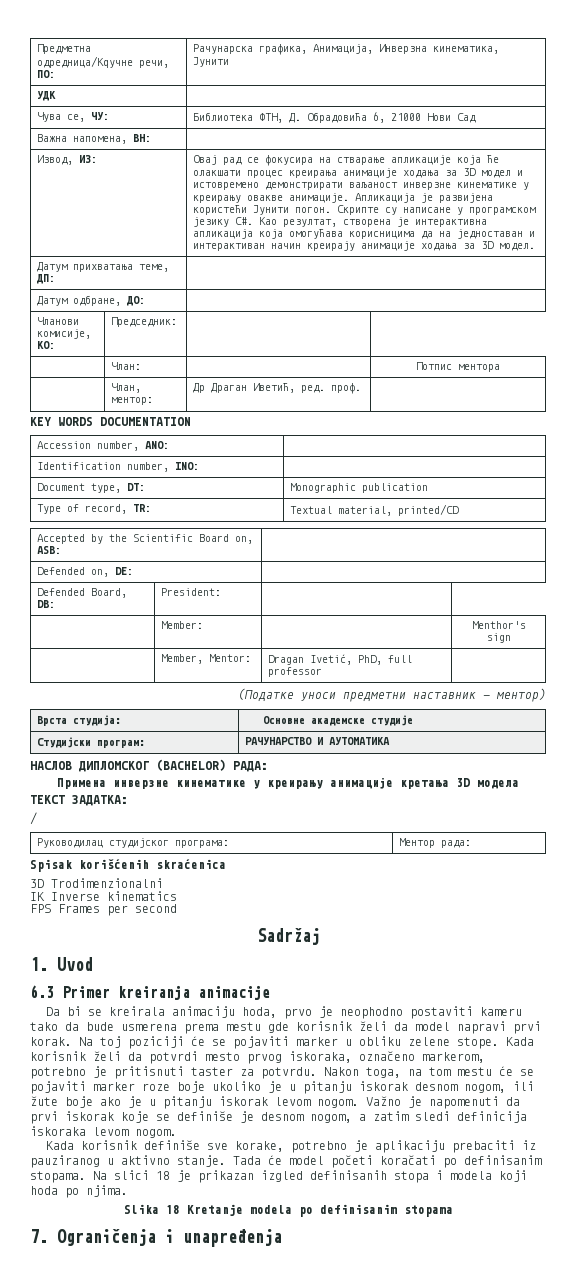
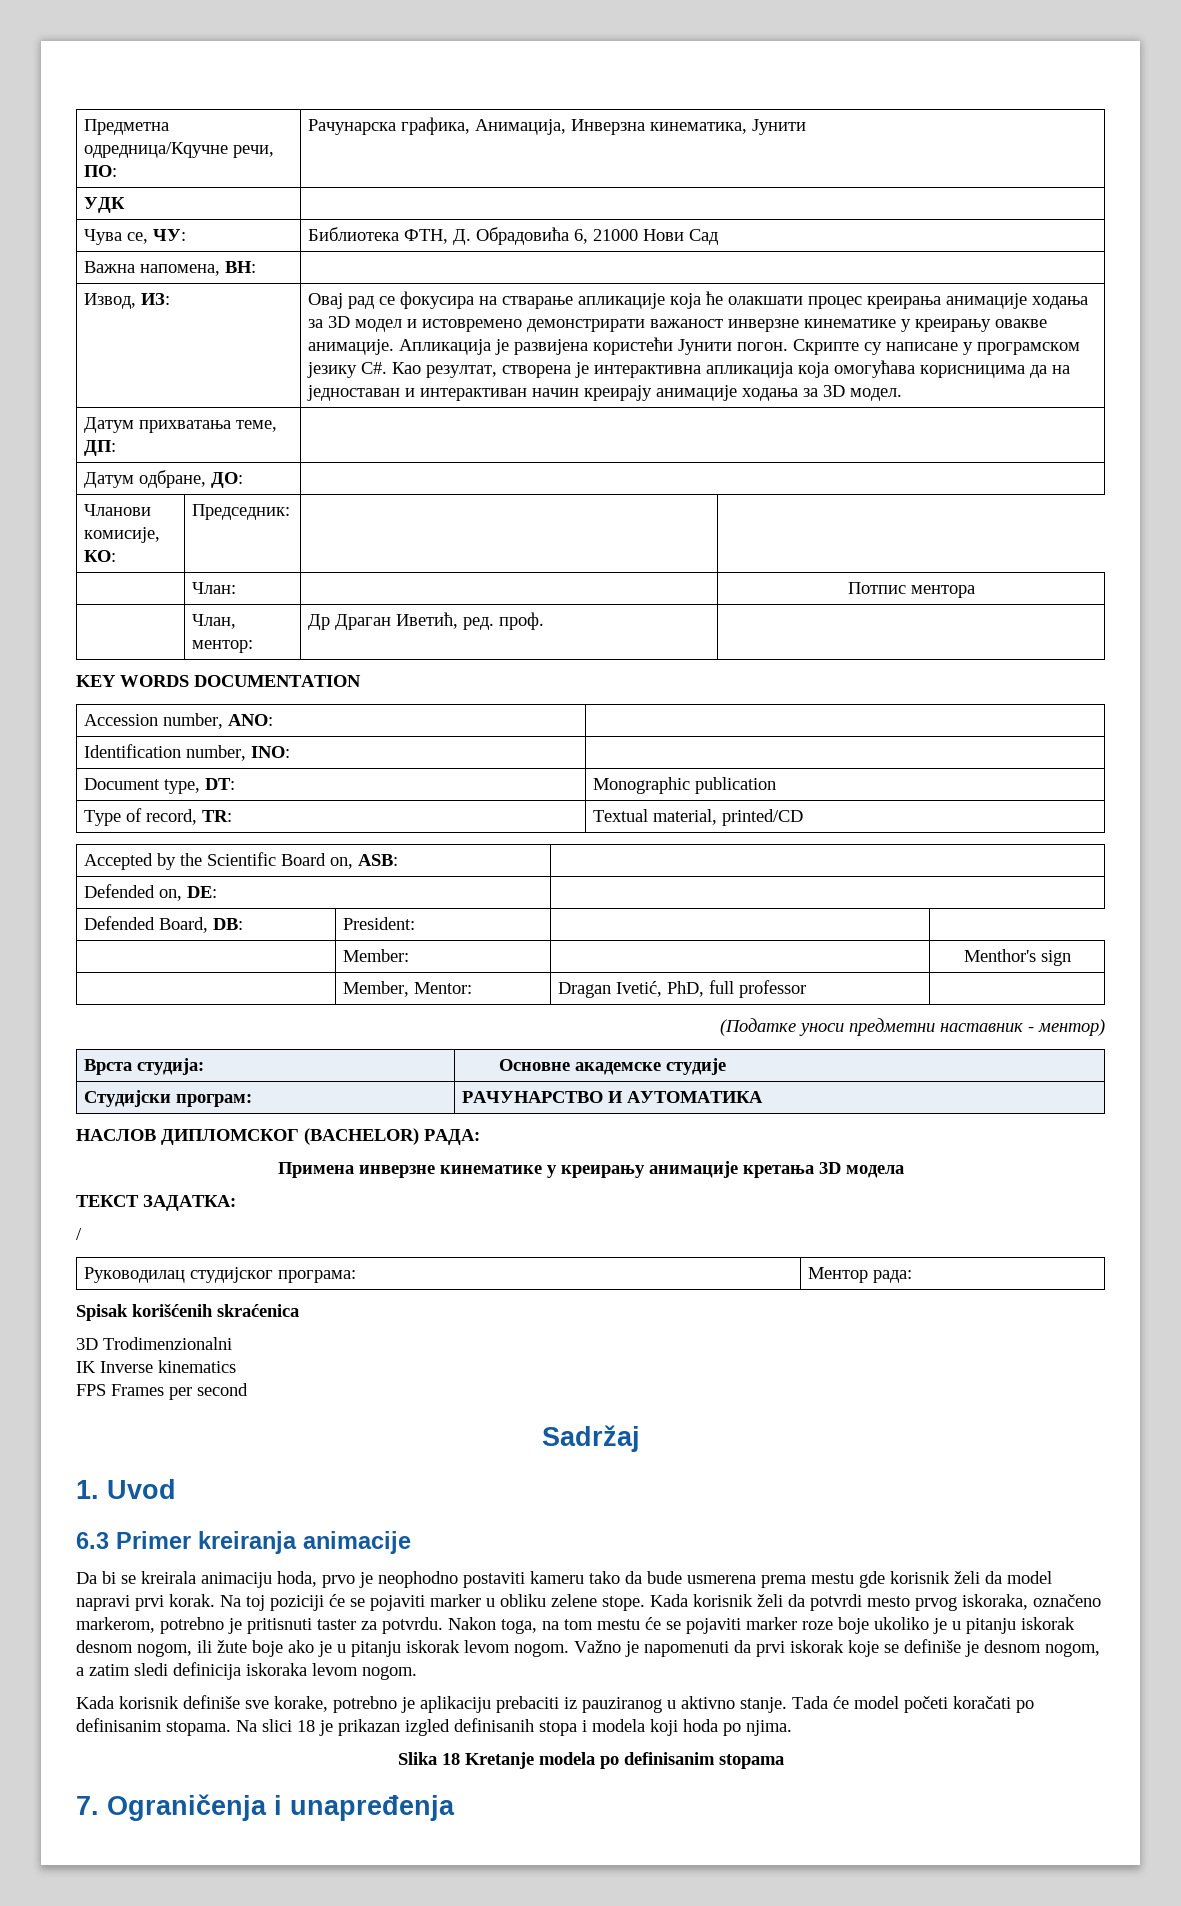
- Овај рад се фокусира на стварање апликације која ће олакшати процес креирања анимације ходања за 3D модел и истовремено демонстрирати ваљаност инверзне кинематике у креирању овакве анимације.
+ Овај рад се фокусира на стварање апликације која ће олакшати процес креирања анимације ходања за 3D модел и истовремено демонстрирати важаност инверзне кинематике у креирању овакве анимације.

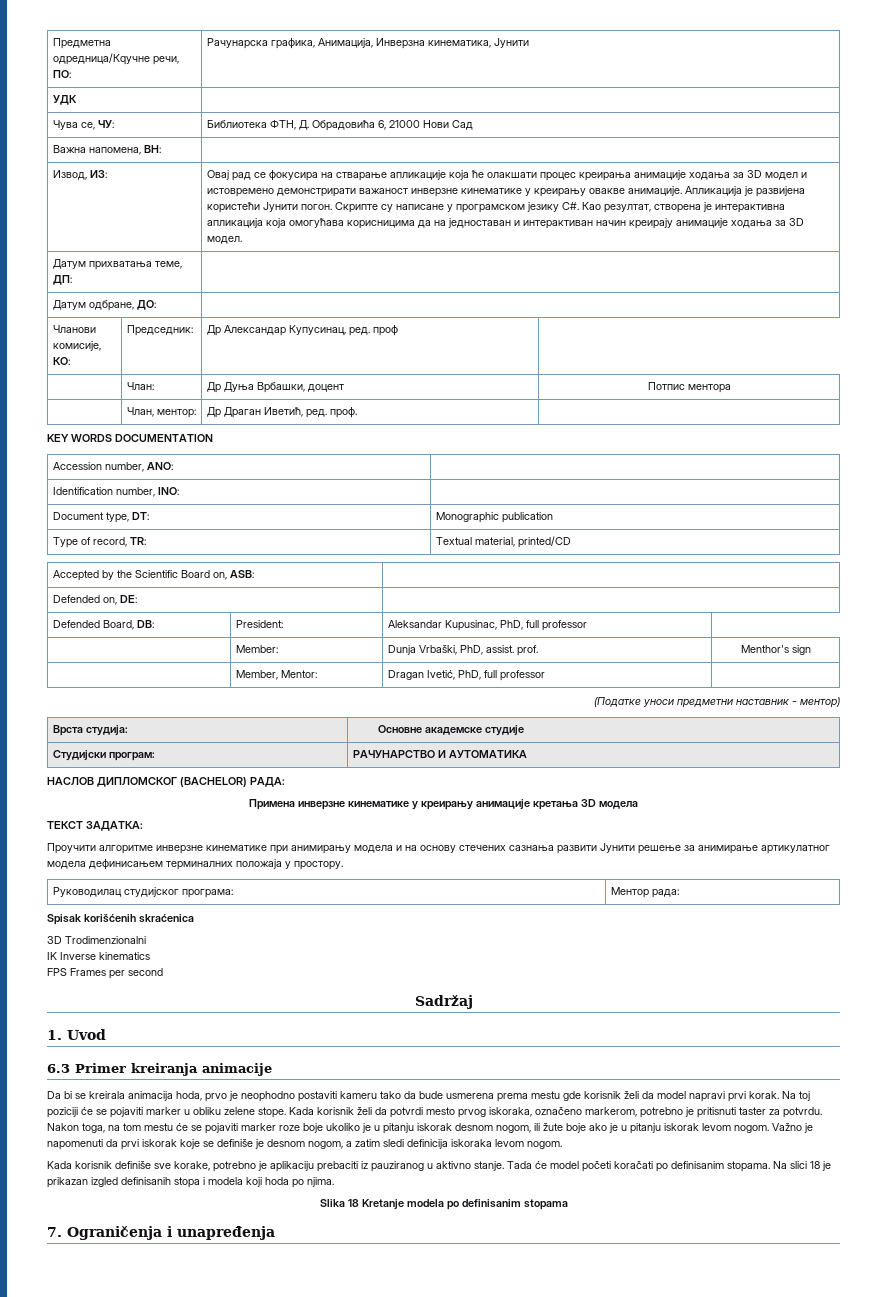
- Чланови комисије, КО: | Председник: |
- | Члан: | | Потпис ментора
+ Чланови комисије, КО: | Председник: | Др Александар Купусинац, ред. проф
+ | Члан: | Др Дуња Врбашки, доцент | Потпис ментора
- Defended Board, DB: | President: |
- | Member: | | Menthor's sign
+ Defended Board, DB: | President: | Aleksandar Kupusinac, PhD, full professor
+ | Member: | Dunja Vrbaški, PhD, assist. prof. | Menthor's sign
- /
+ Проучити алгоритме инверзне кинематике при анимирању модела и на основу стечених сазнања развити Јунити решење за анимирање артикулатног модела дефинисањем терминалних положаја у простору.
- Da bi se kreirala animaciju hoda, prvo je neophodno postaviti kameru tako da bude usmerena prema mestu gde korisnik želi da model napravi prvi korak.
+ Da bi se kreirala animacija hoda, prvo je neophodno postaviti kameru tako da bude usmerena prema mestu gde korisnik želi da model napravi prvi korak.

